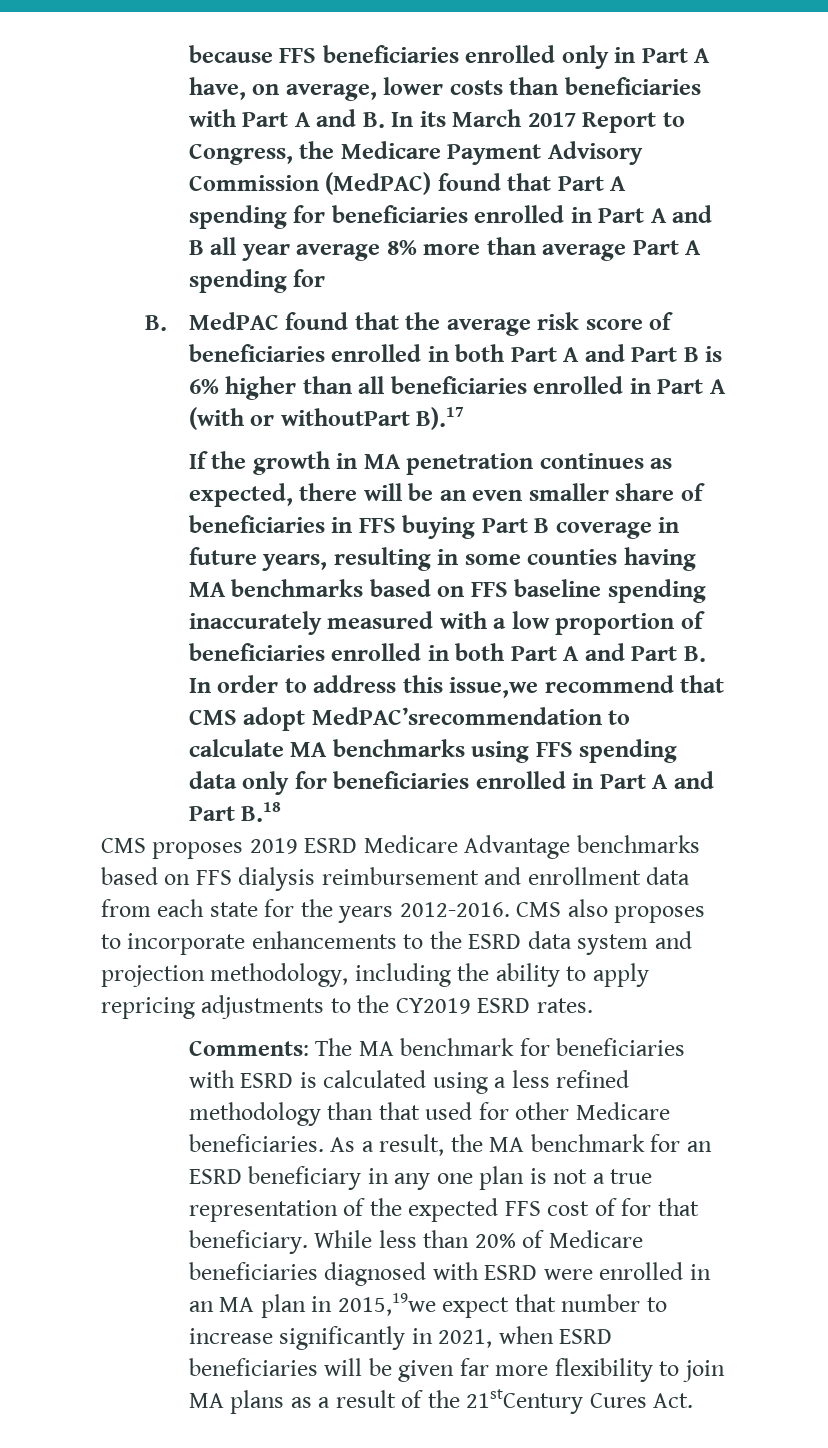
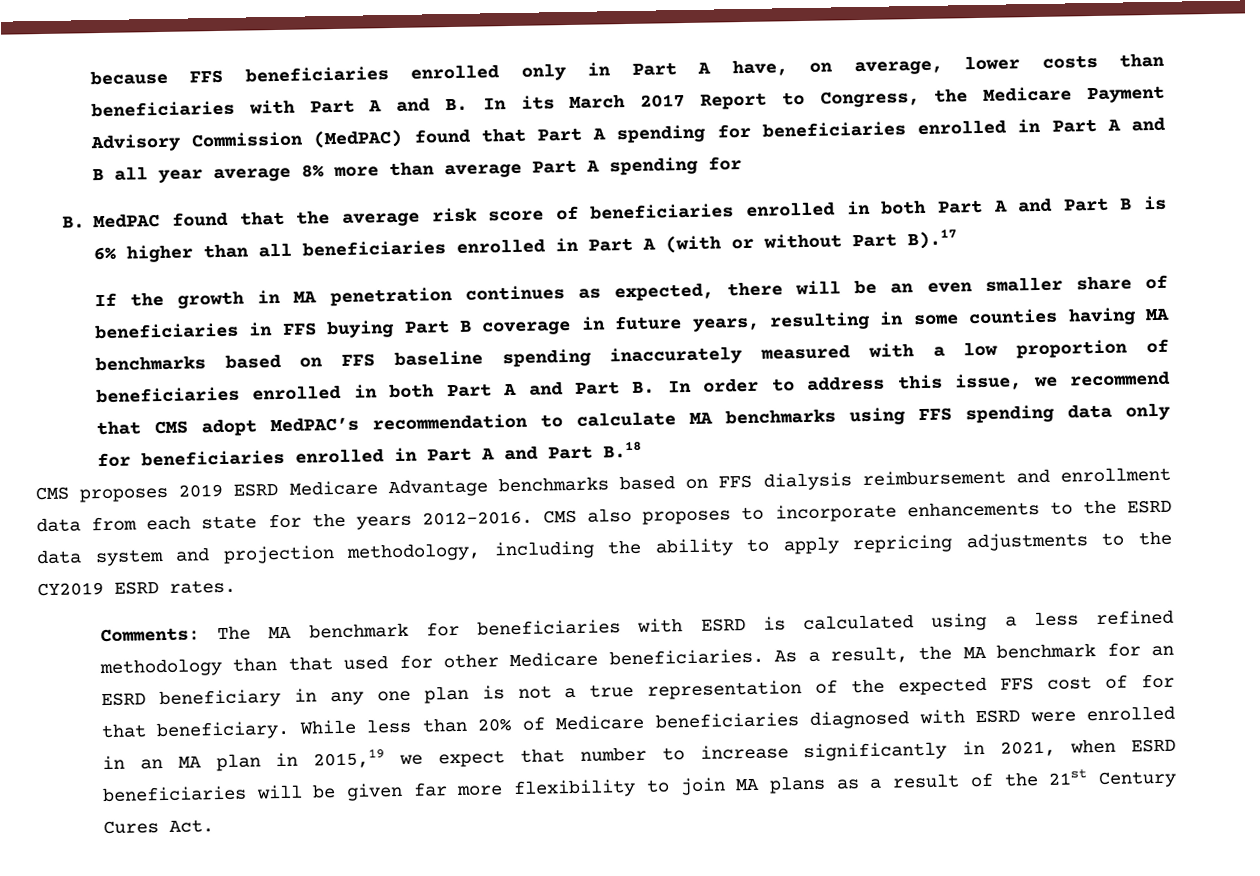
- B. MedPAC found that the average risk score of beneficiaries enrolled in both Part A and Part B is 6% higher than all beneficiaries enrolled in Part A (with or withoutPart B).17
+ B. MedPAC found that the average risk score of beneficiaries enrolled in both Part A and Part B is 6% higher than all beneficiaries enrolled in Part A (with or without Part B).17
- If the growth in MA penetration continues as expected, there will be an even smaller share of beneficiaries in FFS buying Part B coverage in future years, resulting in some counties having MA benchmarks based on FFS baseline spending inaccurately measured with a low proportion of beneficiaries enrolled in both Part A and Part B. In order to address this issue,we recommend that CMS adopt MedPAC’srecommendation to calculate MA benchmarks using FFS spending data only for beneficiaries enrolled in Part A and Part B.18
+ If the growth in MA penetration continues as expected, there will be an even smaller share of beneficiaries in FFS buying Part B coverage in future years, resulting in some counties having MA benchmarks based on FFS baseline spending inaccurately measured with a low proportion of beneficiaries enrolled in both Part A and Part B. In order to address this issue, we recommend that CMS adopt MedPAC’s recommendation to calculate MA benchmarks using FFS spending data only for beneficiaries enrolled in Part A and Part B.18
- While less than 20% of Medicare beneficiaries diagnosed with ESRD were enrolled in an MA plan in 2015,19we expect that number to increase significantly in 2021, when ESRD beneficiaries will be given far more flexibility to join MA plans as a result of the 21stCentury Cures Act.
+ While less than 20% of Medicare beneficiaries diagnosed with ESRD were enrolled in an MA plan in 2015,19 we expect that number to increase significantly in 2021, when ESRD beneficiaries will be given far more flexibility to join MA plans as a result of the 21st Century Cures Act.

